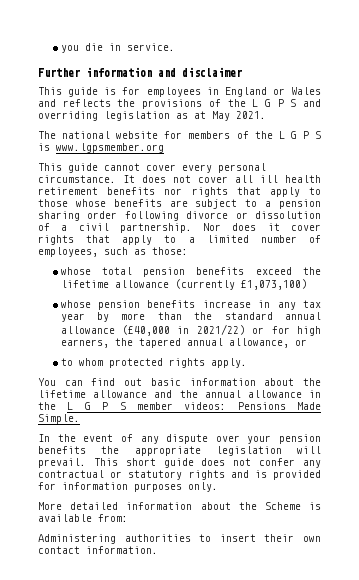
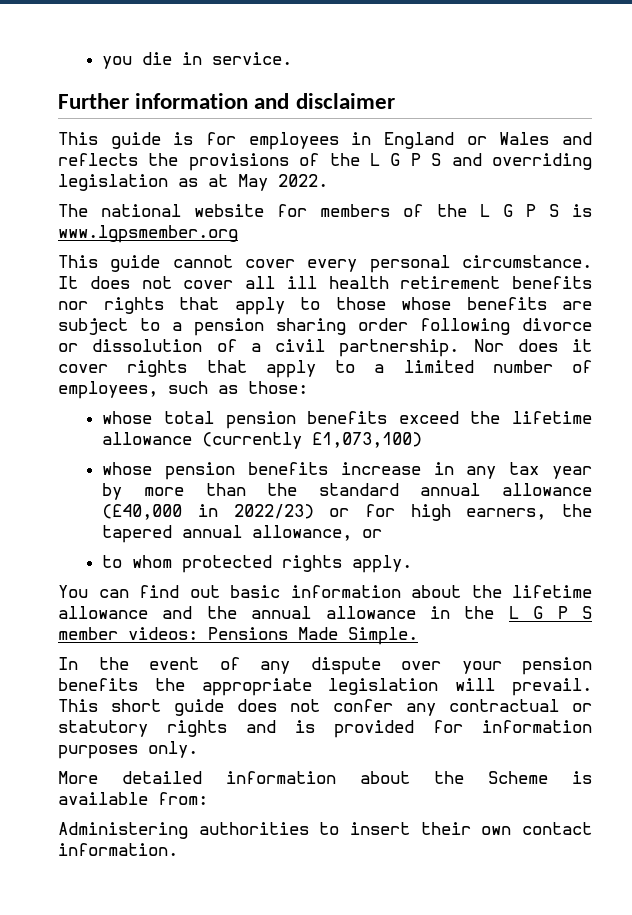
- This guide is for employees in England or Wales and reflects the provisions of the L G P S and overriding legislation as at May 2021.
+ This guide is for employees in England or Wales and reflects the provisions of the L G P S and overriding legislation as at May 2022.
- whose pension benefits increase in any tax year by more than the standard annual allowance (£40,000 in 2021/22) or for high earners, the tapered annual allowance, or
+ whose pension benefits increase in any tax year by more than the standard annual allowance (£40,000 in 2022/23) or for high earners, the tapered annual allowance, or

